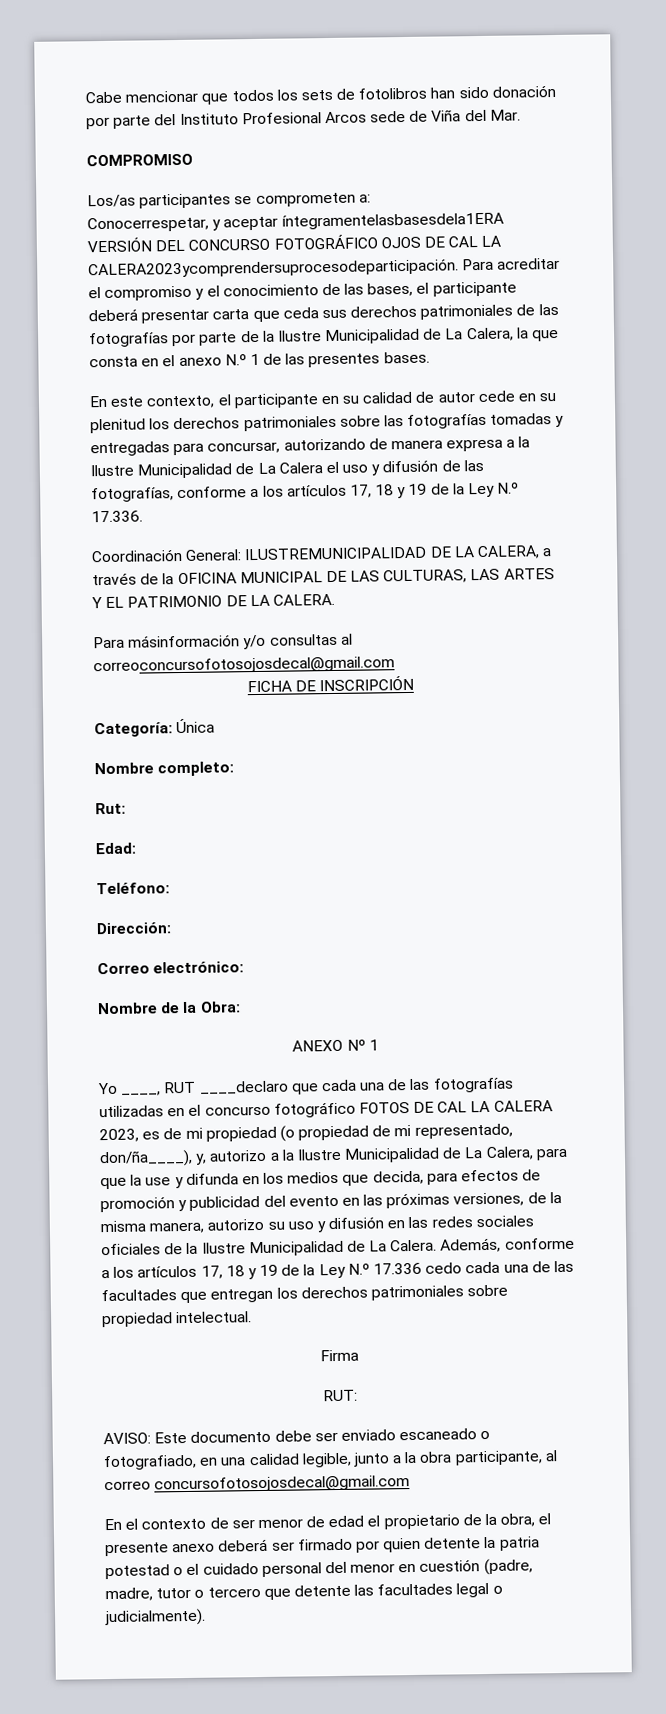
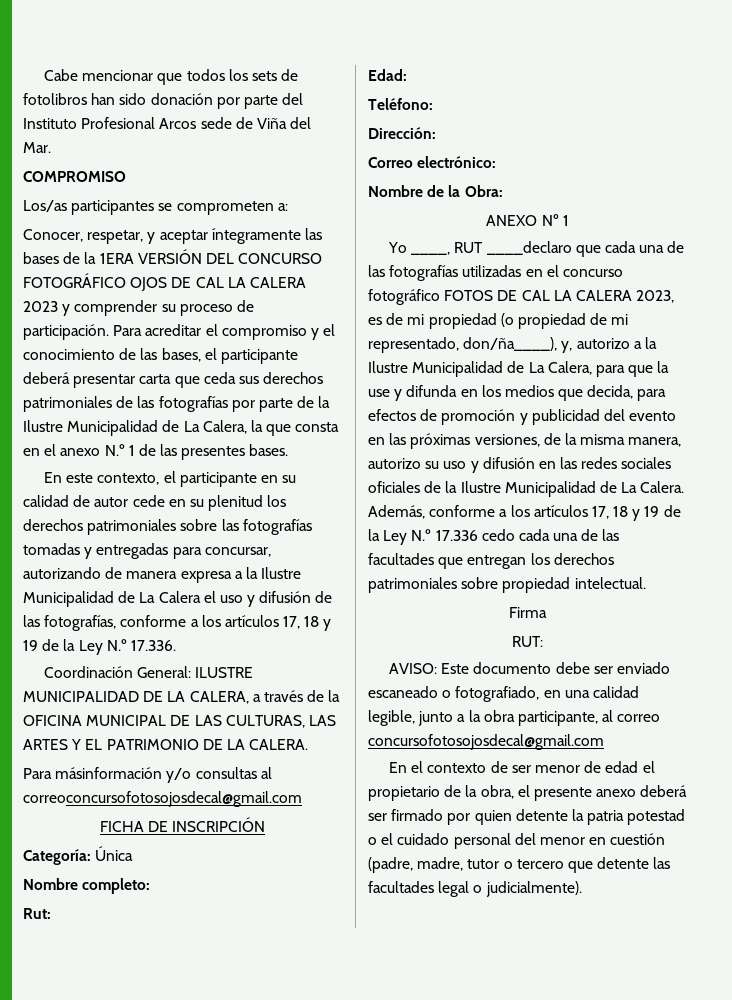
- Conocerrespetar, y aceptar íntegramentelasbasesdela1ERA VERSIÓN DEL CONCURSO FOTOGRÁFICO OJOS DE CAL LA CALERA2023ycomprendersuprocesodeparticipación.
+ Conocer, respetar, y aceptar íntegramente las bases de la 1ERA VERSIÓN DEL CONCURSO FOTOGRÁFICO OJOS DE CAL LA CALERA 2023 y comprender su proceso de participación.
- Coordinación General: ILUSTREMUNICIPALIDAD DE LA CALERA, a través de la OFICINA MUNICIPAL DE LAS CULTURAS, LAS ARTES Y EL PATRIMONIO DE LA CALERA.
+ Coordinación General: ILUSTRE MUNICIPALIDAD DE LA CALERA, a través de la OFICINA MUNICIPAL DE LAS CULTURAS, LAS ARTES Y EL PATRIMONIO DE LA CALERA.

